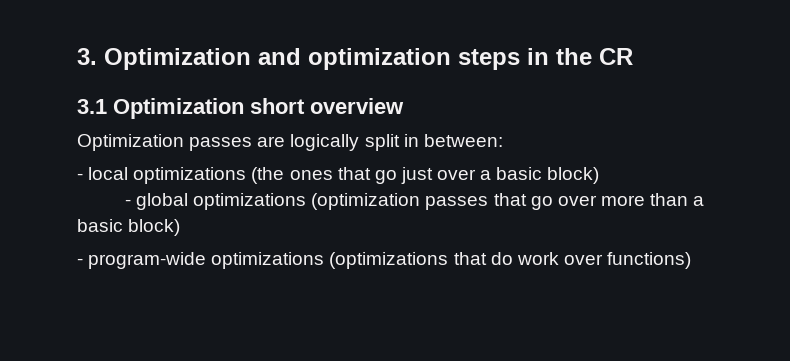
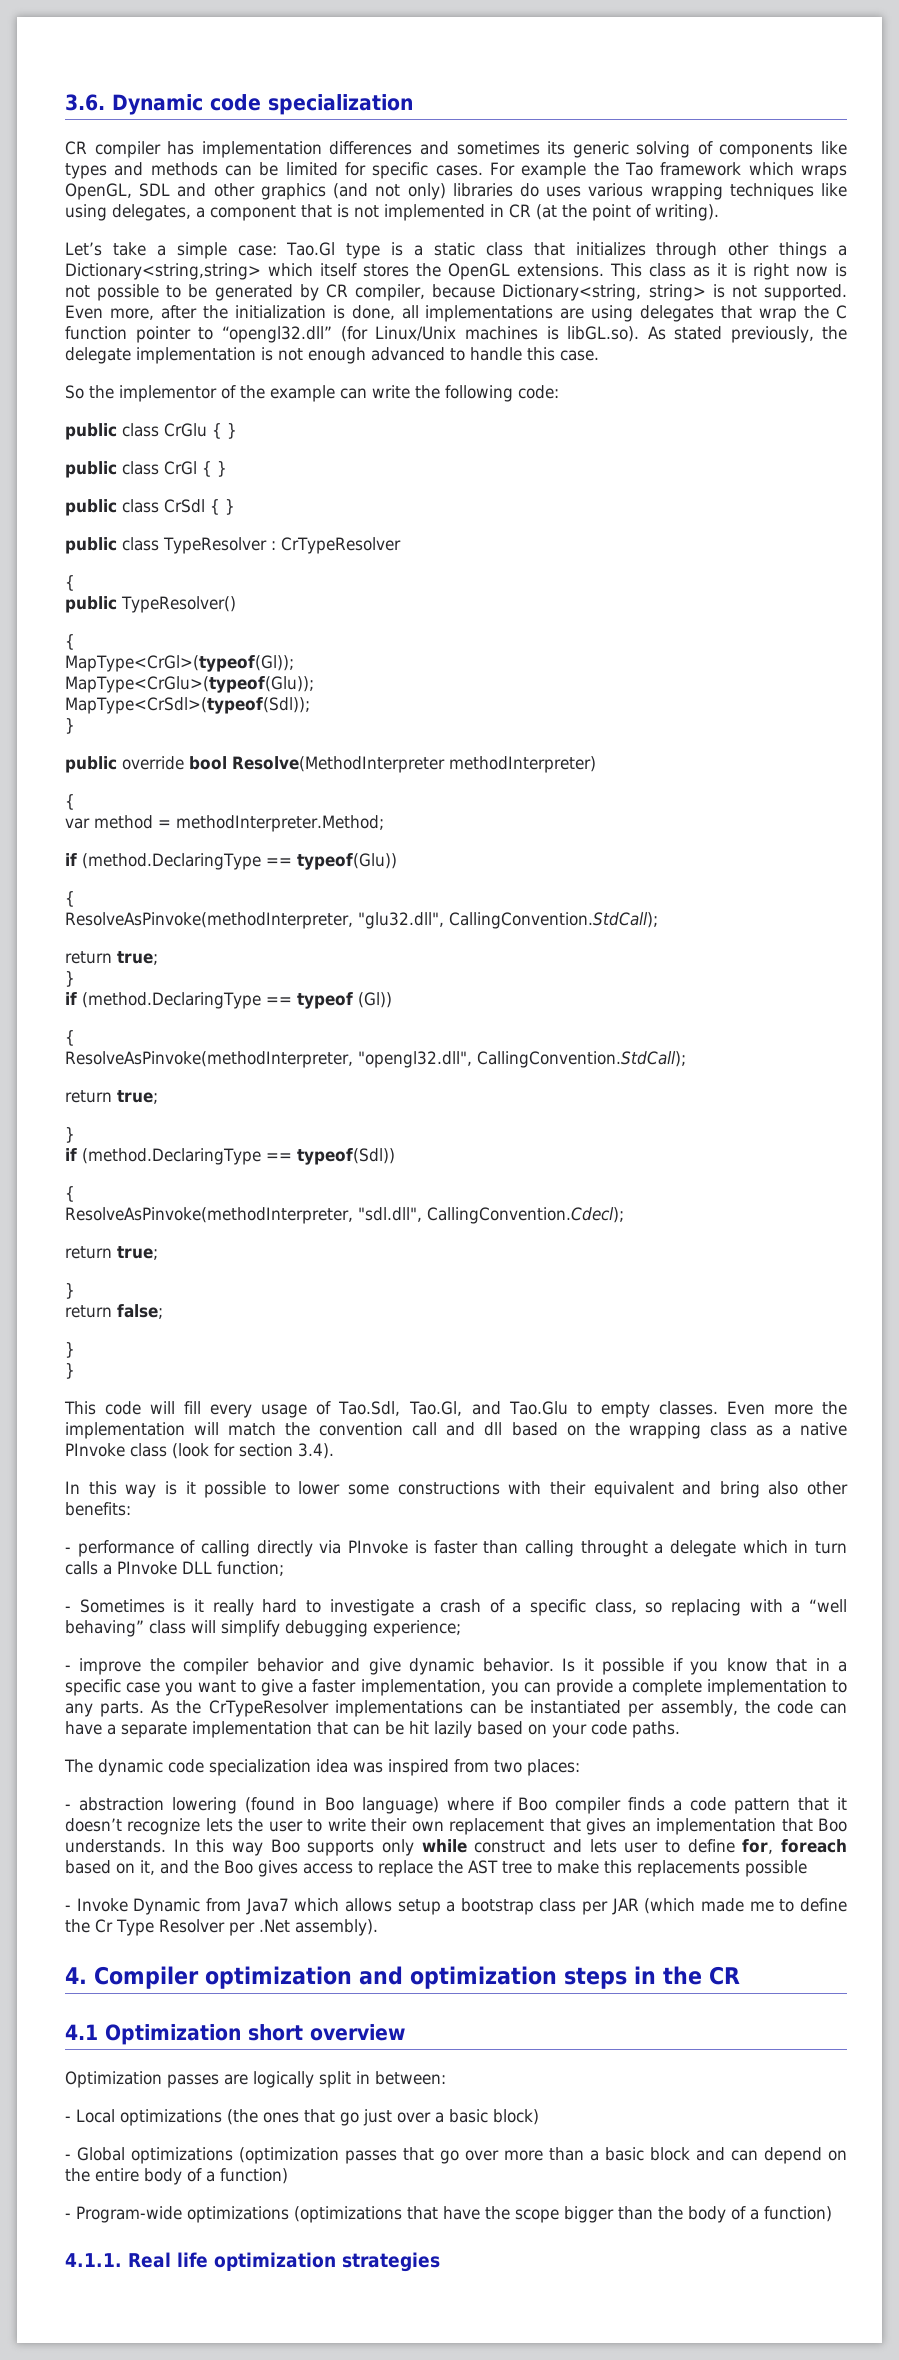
- 3. Optimization and optimization steps in the CR
+ 3.6. Dynamic code specialization
+ CR compiler has implementation differences and sometimes its generic solving of components like types and methods can be limited for specific cases. For example the Tao framework which wraps OpenGL, SDL and other graphics (and not only) libraries do uses various wrapping techniques like using delegates, a component that is not implemented in CR (at the point of writing).
+ Let’s take a simple case: Tao.Gl type is a static class that initializes through other things a Dictionary<string,string> which itself stores the OpenGL extensions. This class as it is right now is not possible to be generated by CR compiler, because Dictionary<string, string> is not supported. Even more, after the initialization is done, all implementations are using delegates that wrap the C function pointer to “opengl32.dll” (for Linux/Unix machines is libGL.so). As stated previously, the delegate implementation is not enough advanced to handle this case.
+ So the implementor of the example can write the following code:
+ public class CrGlu { }
+ public class CrGl { }
+ public class CrSdl { }
+ public class TypeResolver : CrTypeResolver
+ {
+ public TypeResolver()
+ {
+ MapType<CrGl>(typeof(Gl));
+ MapType<CrGlu>(typeof(Glu));
+ MapType<CrSdl>(typeof(Sdl));
+ }
+ public override bool Resolve(MethodInterpreter methodInterpreter)
+ {
+ var method = methodInterpreter.Method;
+ if (method.DeclaringType == typeof(Glu))
+ {
+ ResolveAsPinvoke(methodInterpreter, "glu32.dll", CallingConvention.StdCall);
+ return true;
+ }
+ if (method.DeclaringType == typeof (Gl))
+ {
+ ResolveAsPinvoke(methodInterpreter, "opengl32.dll", CallingConvention.StdCall);
+ return true;
+ }
+ if (method.DeclaringType == typeof(Sdl))
+ {
+ ResolveAsPinvoke(methodInterpreter, "sdl.dll", CallingConvention.Cdecl);
+ return true;
+ }
+ return false;
+ }
+ }
+ This code will fill every usage of Tao.Sdl, Tao.Gl, and Tao.Glu to empty classes. Even more the implementation will match the convention call and dll based on the wrapping class as a native PInvoke class (look for section 3.4).
+ In this way is it possible to lower some constructions with their equivalent and bring also other benefits:
+ - performance of calling directly via PInvoke is faster than calling throught a delegate which in turn calls a PInvoke DLL function;
+ - Sometimes is it really hard to investigate a crash of a specific class, so replacing with a “well behaving” class will simplify debugging experience;
+ - improve the compiler behavior and give dynamic behavior. Is it possible if you know that in a specific case you want to give a faster implementation, you can provide a complete implementation to any parts. As the CrTypeResolver implementations can be instantiated per assembly, the code can have a separate implementation that can be hit lazily based on your code paths.
+ The dynamic code specialization idea was inspired from two places:
+ - abstraction lowering (found in Boo language) where if Boo compiler finds a code pattern that it doesn’t recognize lets the user to write their own replacement that gives an implementation that Boo understands. In this way Boo supports only while construct and lets user to define for, foreach based on it, and the Boo gives access to replace the AST tree to make this replacements possible
+ - Invoke Dynamic from Java7 which allows setup a bootstrap class per JAR (which made me to define the Cr Type Resolver per .Net assembly).
+ 4. Compiler optimization and optimization steps in the CR
- 3.1 Optimization short overview
+ 4.1 Optimization short overview
- - local optimizations (the ones that go just over a basic block)
+ - Local optimizations (the ones that go just over a basic block)
- - global optimizations (optimization passes that go over more than a basic block)
- - program-wide optimizations (optimizations that do work over functions)
+ - Global optimizations (optimization passes that go over more than a basic block and can depend on the entire body of a function)
+ - Program-wide optimizations (optimizations that have the scope bigger than the body of a function)
+ 4.1.1. Real life optimization strategies

